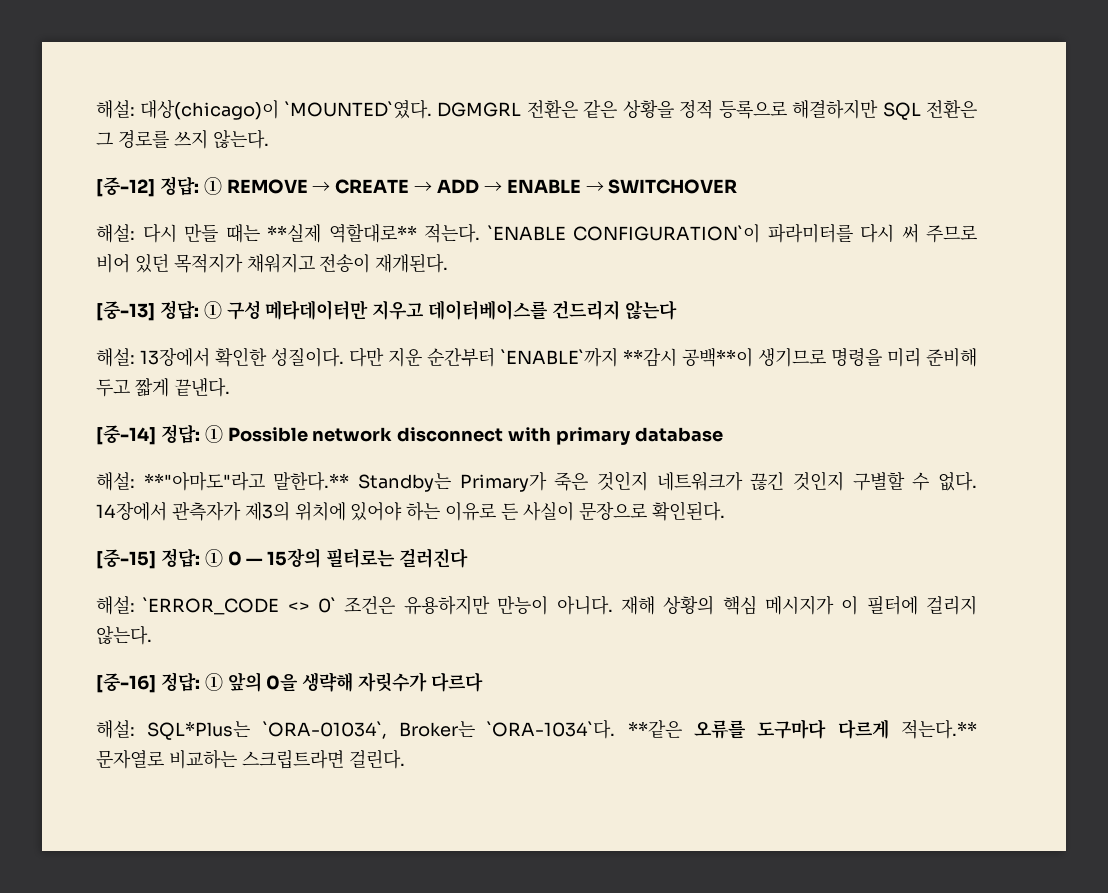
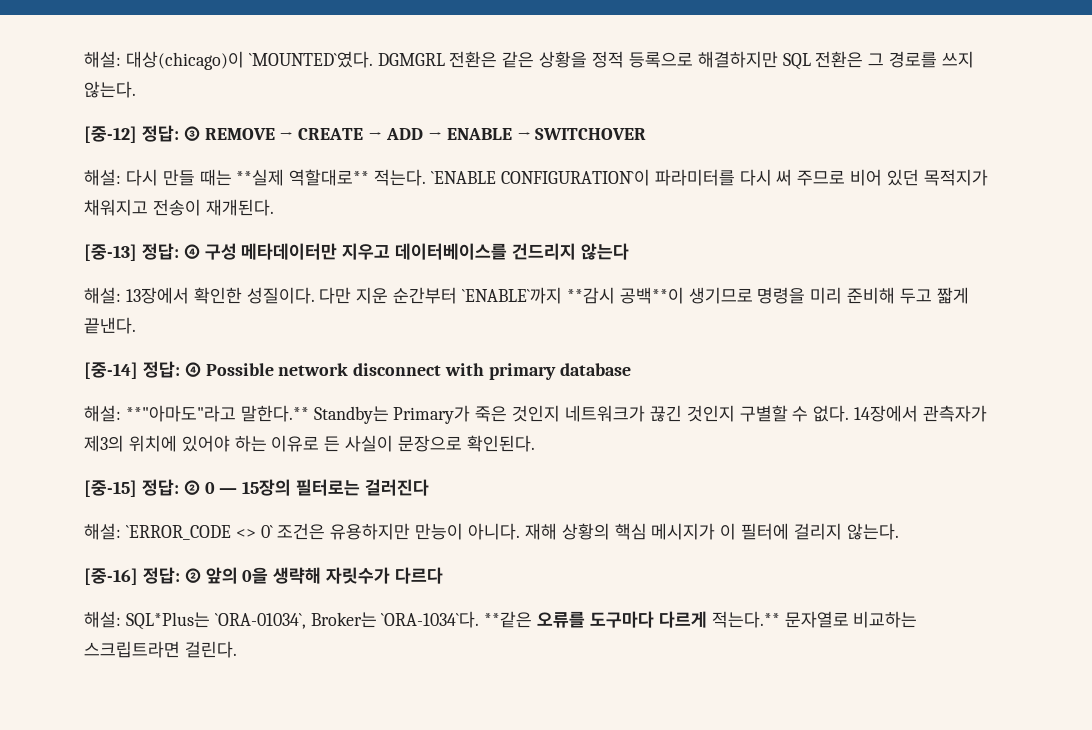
- [중-12] 정답: ① REMOVE → CREATE → ADD → ENABLE → SWITCHOVER
+ [중-12] 정답: ③ REMOVE → CREATE → ADD → ENABLE → SWITCHOVER
- [중-13] 정답: ① 구성 메타데이터만 지우고 데이터베이스를 건드리지 않는다
+ [중-13] 정답: ④ 구성 메타데이터만 지우고 데이터베이스를 건드리지 않는다
- [중-14] 정답: ① Possible network disconnect with primary database
+ [중-14] 정답: ④ Possible network disconnect with primary database
- [중-15] 정답: ① 0 — 15장의 필터로는 걸러진다
+ [중-15] 정답: ② 0 — 15장의 필터로는 걸러진다
- [중-16] 정답: ① 앞의 0을 생략해 자릿수가 다르다
+ [중-16] 정답: ② 앞의 0을 생략해 자릿수가 다르다

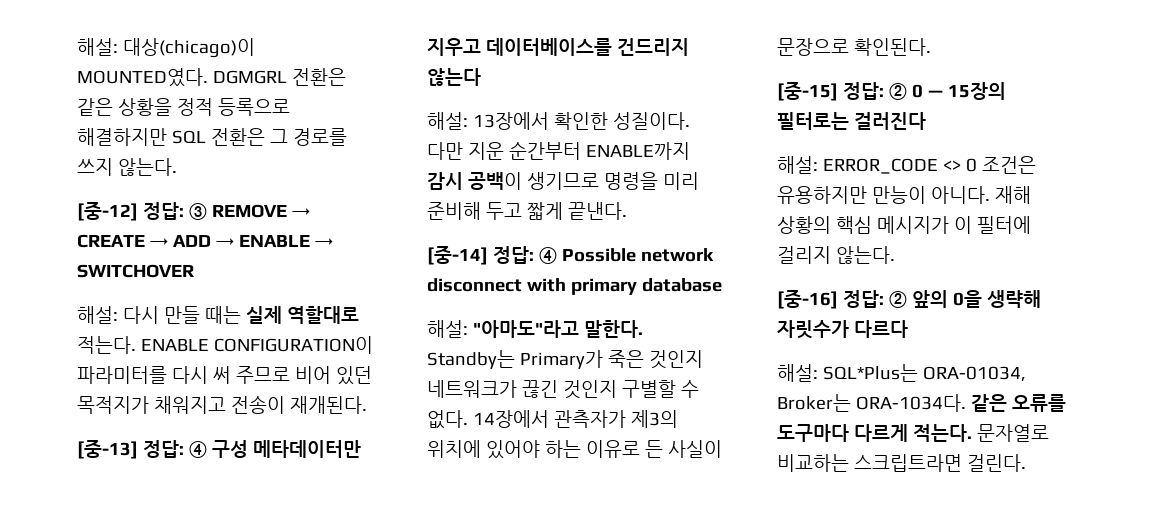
- 해설: 대상(chicago)이 `MOUNTED`였다.
+ 해설: 대상(chicago)이 MOUNTED였다.
- 해설: 다시 만들 때는 **실제 역할대로** 적는다. `ENABLE CONFIGURATION`이 파라미터를 다시 써 주므로 비어 있던 목적지가 채워지고 전송이 재개된다.
+ 해설: 다시 만들 때는 실제 역할대로 적는다. ENABLE CONFIGURATION이 파라미터를 다시 써 주므로 비어 있던 목적지가 채워지고 전송이 재개된다.
- 다만 지운 순간부터 `ENABLE`까지 **감시 공백**이 생기므로 명령을 미리 준비해 두고 짧게 끝낸다.
+ 다만 지운 순간부터 ENABLE까지 감시 공백이 생기므로 명령을 미리 준비해 두고 짧게 끝낸다.
- 해설: **"아마도"라고 말한다.** Standby는 Primary가 죽은 것인지 네트워크가 끊긴 것인지 구별할 수 없다.
+ 해설: "아마도"라고 말한다. Standby는 Primary가 죽은 것인지 네트워크가 끊긴 것인지 구별할 수 없다.
- 해설: `ERROR_CODE <> 0` 조건은 유용하지만 만능이 아니다.
+ 해설: ERROR_CODE <> 0 조건은 유용하지만 만능이 아니다.
- 해설: SQL*Plus는 `ORA-01034`, Broker는 `ORA-1034`다. **같은 오류를 도구마다 다르게 적는다.** 문자열로 비교하는 스크립트라면 걸린다.
+ 해설: SQL*Plus는 ORA-01034, Broker는 ORA-1034다. 같은 오류를 도구마다 다르게 적는다. 문자열로 비교하는 스크립트라면 걸린다.

